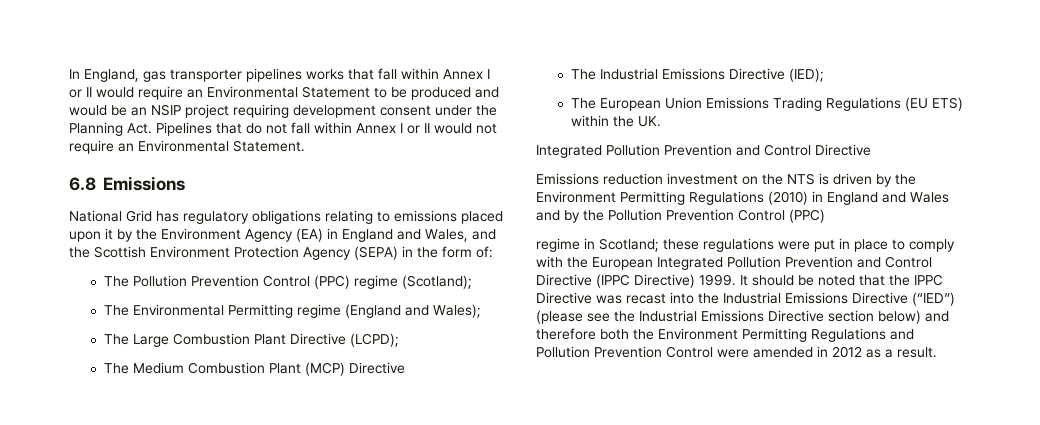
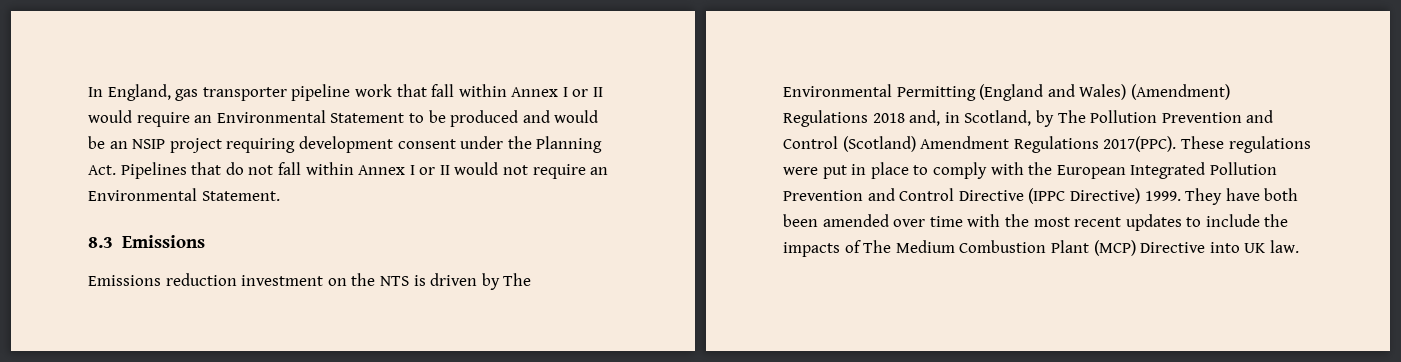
- In England, gas transporter pipelines works that fall within Annex I or II would require an Environmental Statement to be produced and would be an NSIP project requiring development consent under the Planning Act. Pipelines that do not fall within Annex I or II would not require an Environmental Statement.
+ In England, gas transporter pipeline work that fall within Annex I or II would require an Environmental Statement to be produced and would be an NSIP project requiring development consent under the Planning Act. Pipelines that do not fall within Annex I or II would not require an Environmental Statement.
- 6.8 Emissions
- National Grid has regulatory obligations relating to emissions placed upon it by the Environment Agency (EA) in England and Wales, and the Scottish Environment Protection Agency (SEPA) in the form of:
- The Pollution Prevention Control (PPC) regime (Scotland);
- The Environmental Permitting regime (England and Wales);
- The Large Combustion Plant Directive (LCPD);
- The Medium Combustion Plant (MCP) Directive
- The Industrial Emissions Directive (IED);
- The European Union Emissions Trading Regulations (EU ETS) within the UK.
- Integrated Pollution Prevention and Control Directive
+ 8.3 Emissions
- Emissions reduction investment on the NTS is driven by the Environment Permitting Regulations (2010) in England and Wales and by the Pollution Prevention Control (PPC)
- regime in Scotland; these regulations were put in place to comply with the European Integrated Pollution Prevention and Control Directive (IPPC Directive) 1999.
+ Emissions reduction investment on the NTS is driven by The Environmental Permitting (England and Wales) (Amendment) Regulations 2018 and, in Scotland, by The Pollution Prevention and Control (Scotland) Amendment Regulations 2017(PPC). These regulations were put in place to comply with the European Integrated Pollution Prevention and Control Directive (IPPC Directive) 1999.
- It should be noted that the IPPC Directive was recast into the Industrial Emissions Directive (“IED”) (please see the Industrial Emissions Directive section below) and therefore both the Environment Permitting Regulations and Pollution Prevention Control were amended in 2012 as a result.
+ They have both been amended over time with the most recent updates to include the impacts of The Medium Combustion Plant (MCP) Directive into UK law.

